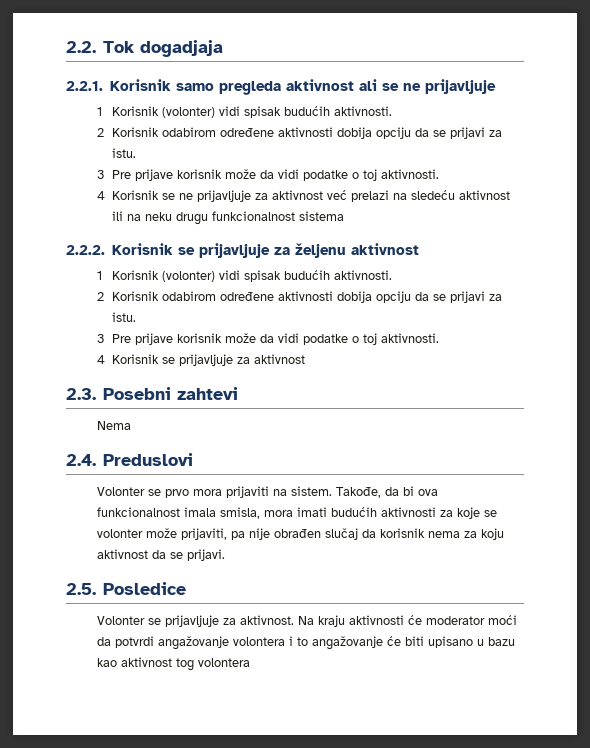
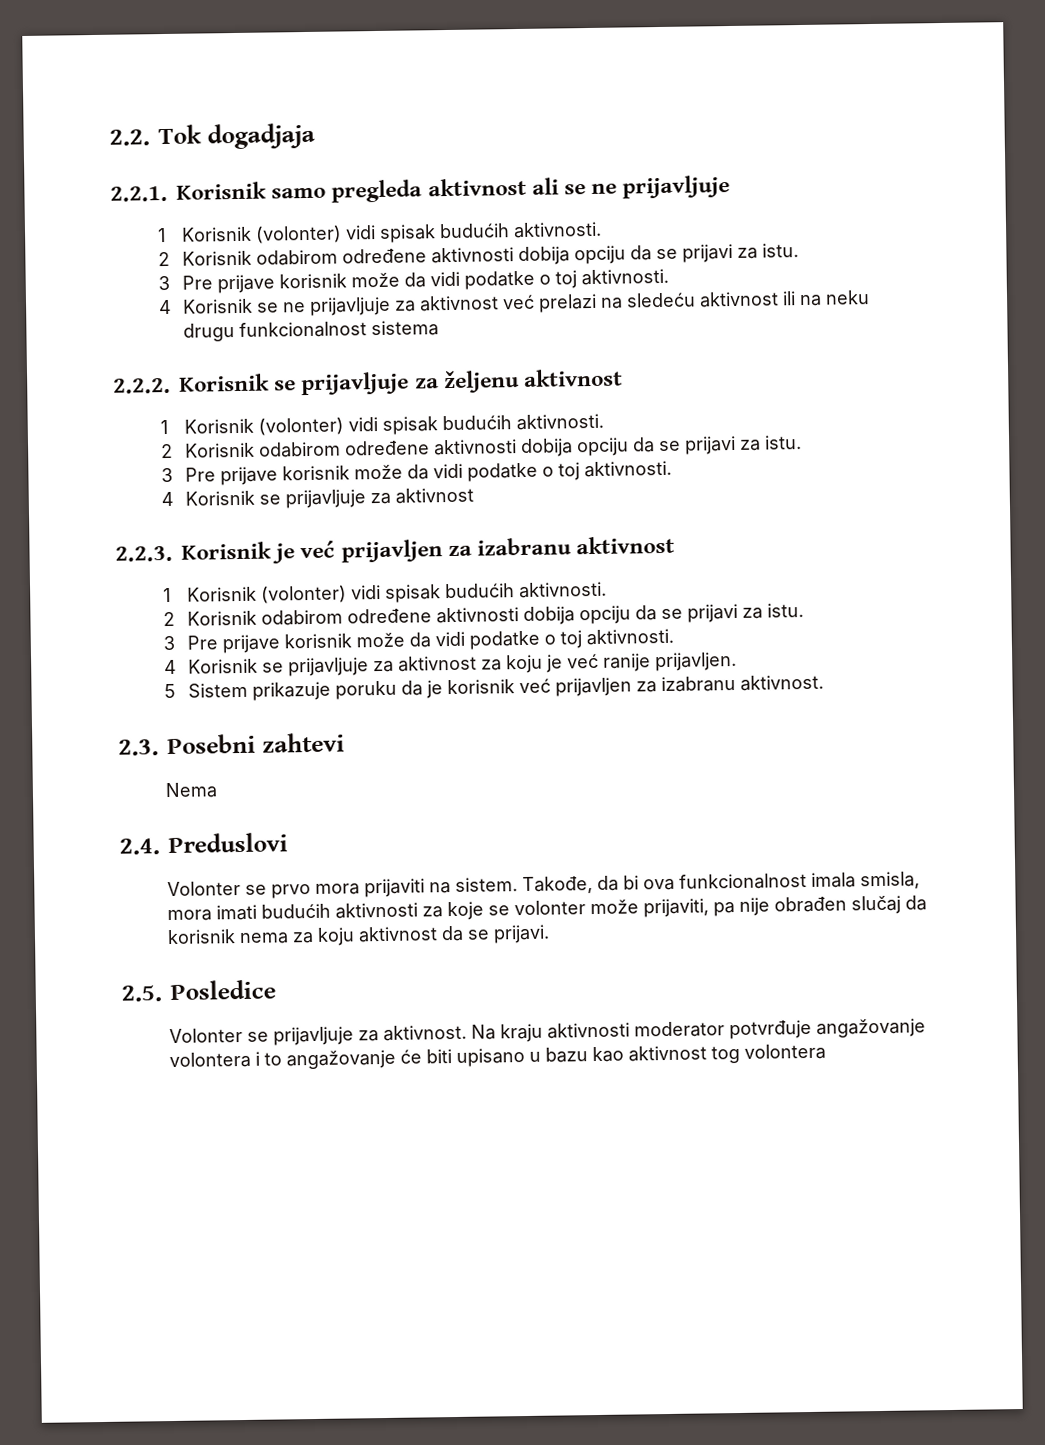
+ 2.2.3. Korisnik je već prijavljen za izabranu aktivnost
+ 1 Korisnik (volonter) vidi spisak budućih aktivnosti.
+ 2 Korisnik odabirom određene aktivnosti dobija opciju da se prijavi za istu.
+ 3 Pre prijave korisnik može da vidi podatke o toj aktivnosti.
+ 4 Korisnik se prijavljuje za aktivnost za koju je već ranije prijavljen.
+ 5 Sistem prikazuje poruku da je korisnik već prijavljen za izabranu aktivnost.
- Na kraju aktivnosti će moderator moći da potvrdi angažovanje volontera i to angažovanje će biti upisano u bazu kao aktivnost tog volontera
+ Na kraju aktivnosti moderator potvrđuje angažovanje volontera i to angažovanje će biti upisano u bazu kao aktivnost tog volontera

